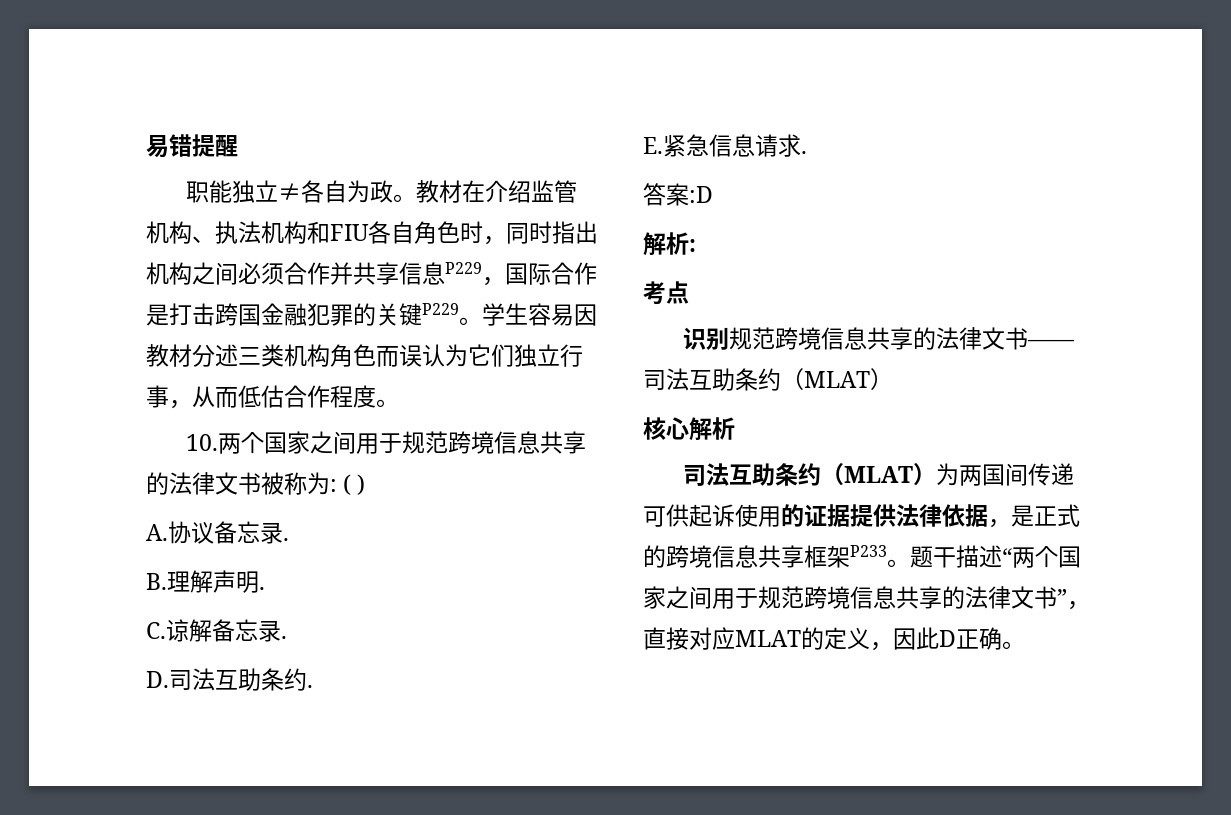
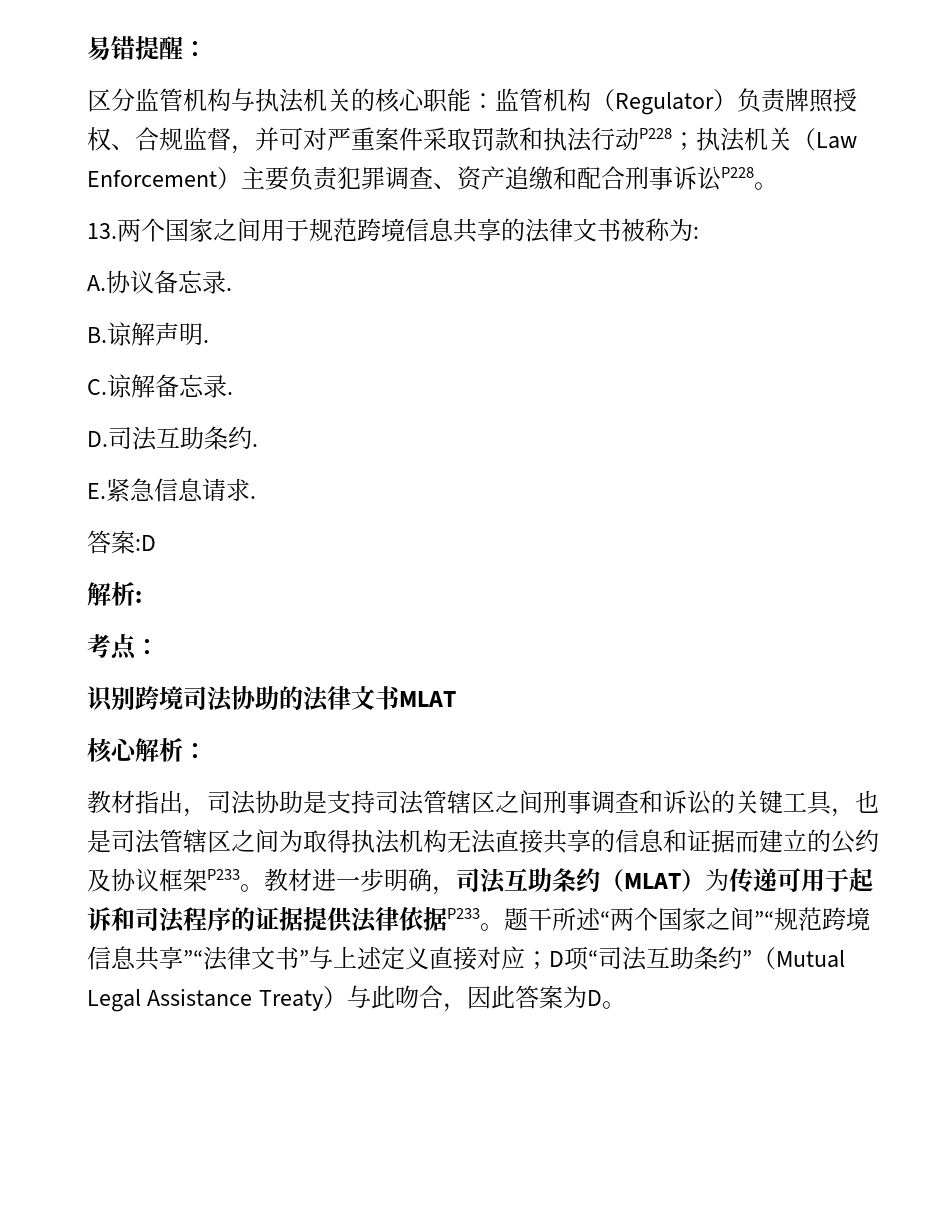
- 易错提醒
- 职能独立≠各自为政。教材在介绍监管机构、执法机构和FIU各自角色时，同时指出机构之间必须合作并共享信息P229，国际合作是打击跨国金融犯罪的关键P229。学生容易因教材分述三类机构角色而误认为它们独立行事，从而低估合作程度。
+ 易错提醒：
+ 区分监管机构与执法机关的核心职能：监管机构（Regulator）负责牌照授权、合规监督，并可对严重案件采取罚款和执法行动P228；执法机关（Law Enforcement）主要负责犯罪调查、资产追缴和配合刑事诉讼P228。
- 10.两个国家之间用于规范跨境信息共享的法律文书被称为: ( )
+ 13.两个国家之间用于规范跨境信息共享的法律文书被称为:
- B.理解声明.
+ B.谅解声明.
- 考点
+ 考点：
- 识别规范跨境信息共享的法律文书——司法互助条约（MLAT）
+ 识别跨境司法协助的法律文书MLAT
- 核心解析
- 司法互助条约（MLAT）为两国间传递可供起诉使用的证据提供法律依据，是正式的跨境信息共享框架P233。
+ 核心解析：
+ 教材指出，司法协助是支持司法管辖区之间刑事调查和诉讼的关键工具，也是司法管辖区之间为取得执法机构无法直接共享的信息和证据而建立的公约及协议框架P233。教材进一步明确，司法互助条约（MLAT）为传递可用于起诉和司法程序的证据提供法律依据P233。
- 题干描述“两个国家之间用于规范跨境信息共享的法律文书”，直接对应MLAT的定义，因此D正确。
+ 题干所述“两个国家之间”“规范跨境信息共享”“法律文书”与上述定义直接对应；D项“司法互助条约”（Mutual Legal Assistance Treaty）与此吻合，因此答案为D。

